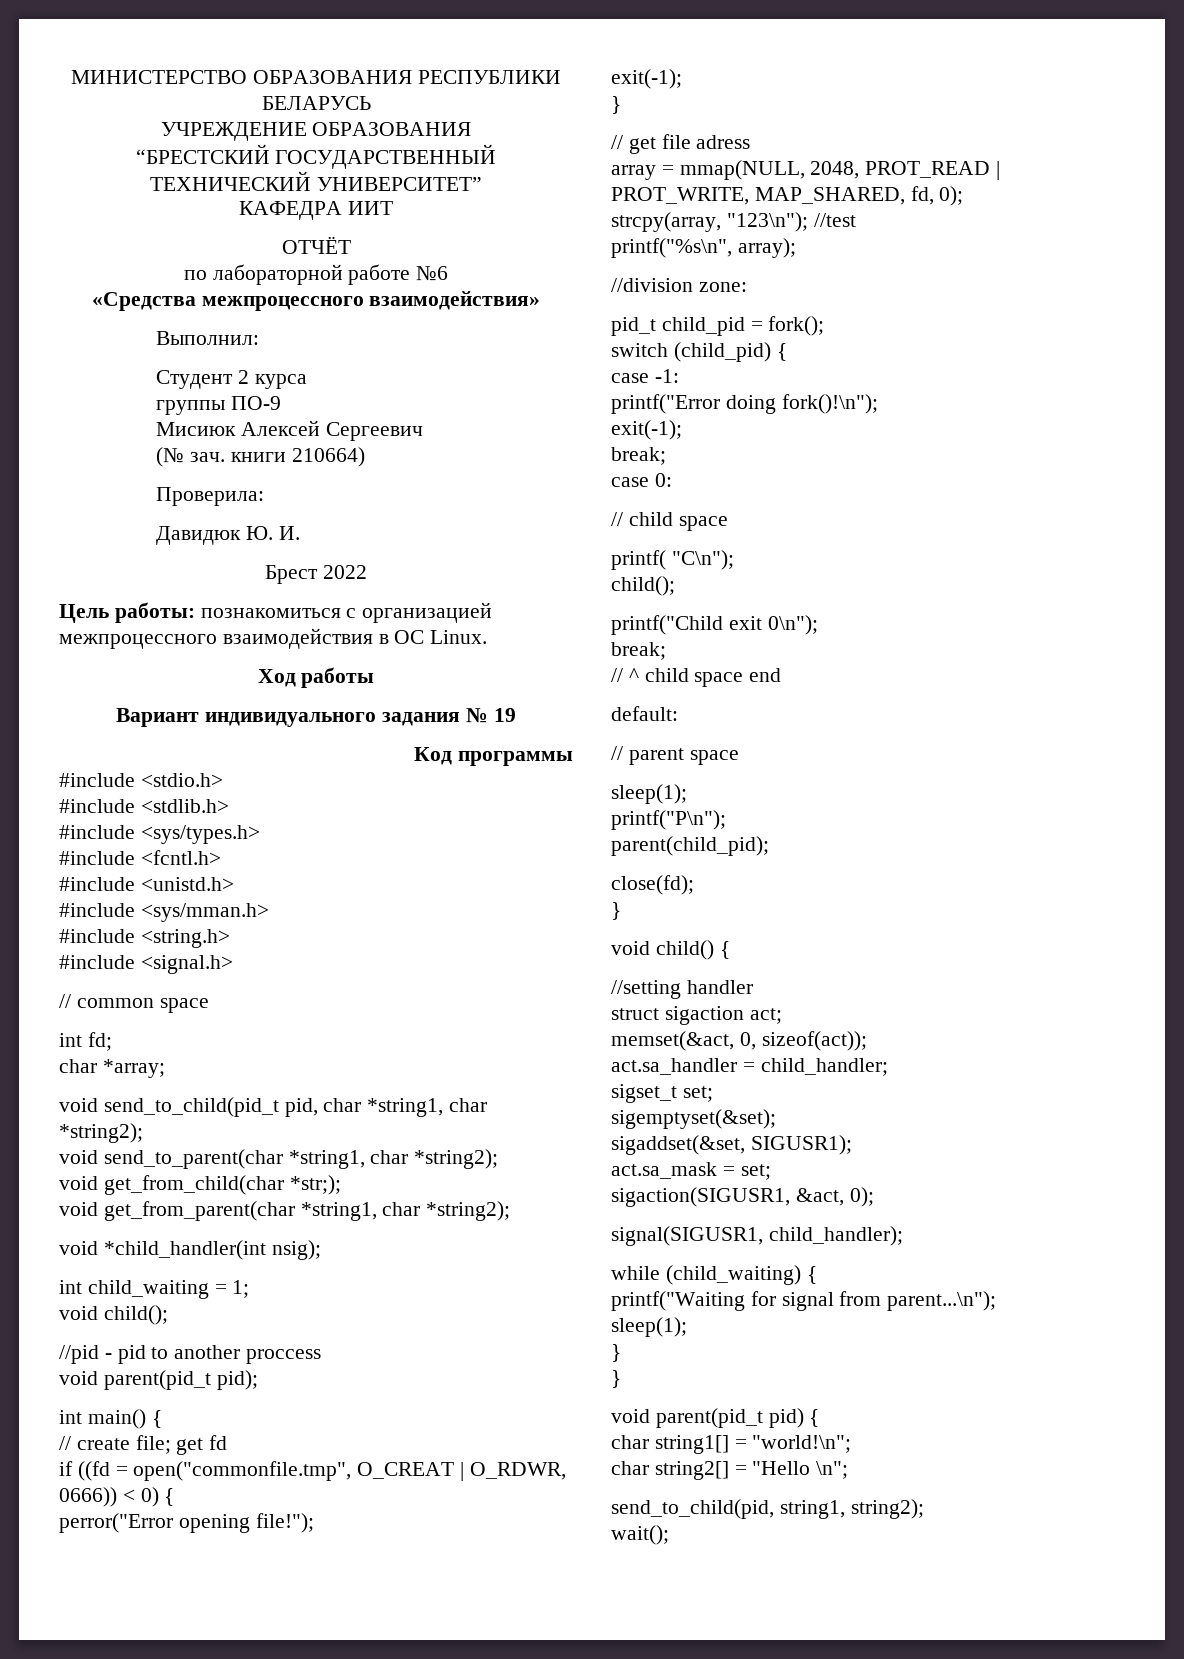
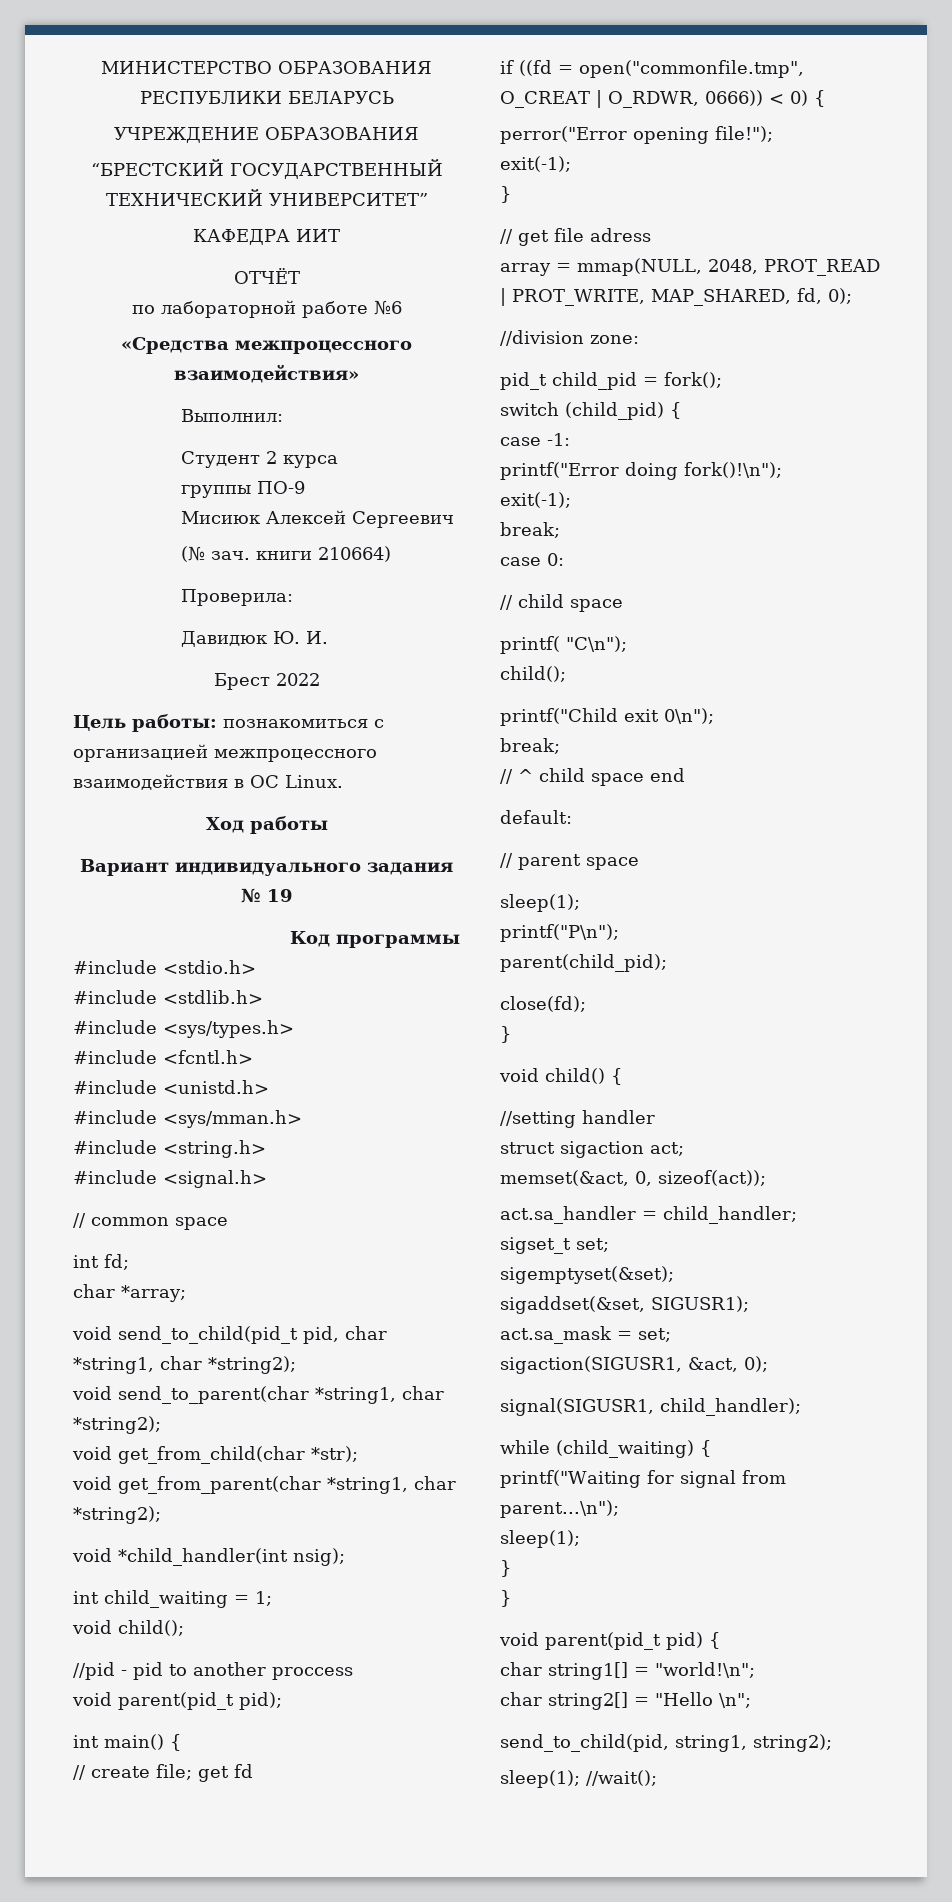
- void get_from_child(char *str;);
+ void get_from_child(char *str);
- strcpy(array, "123\n"); //test
- printf("%s\n", array);
- wait();
+ sleep(1); //wait();

